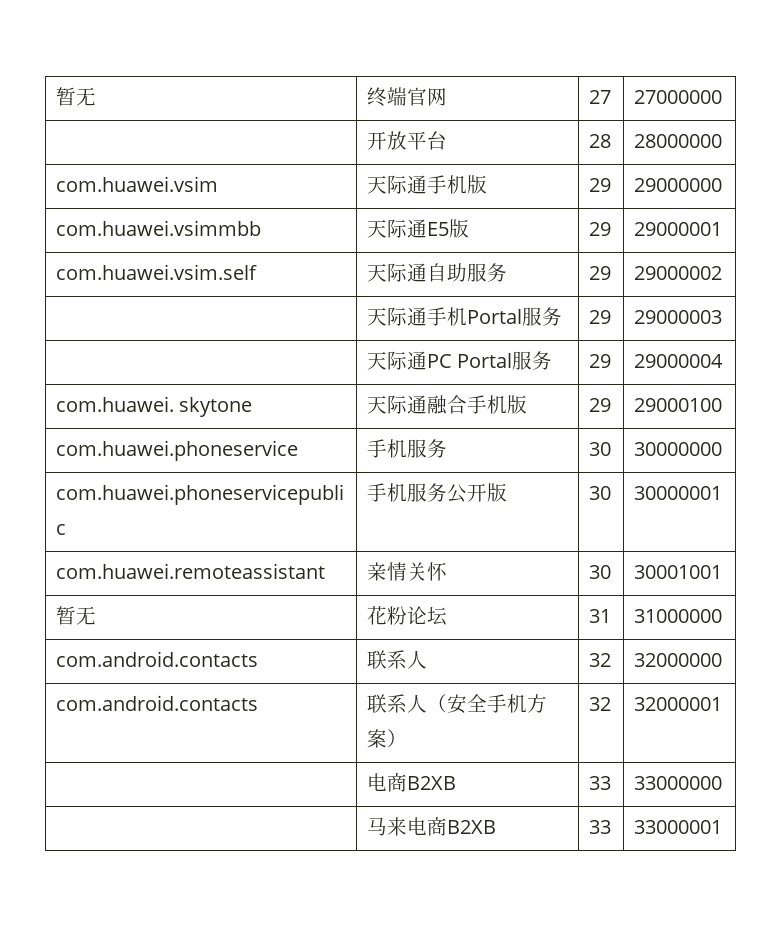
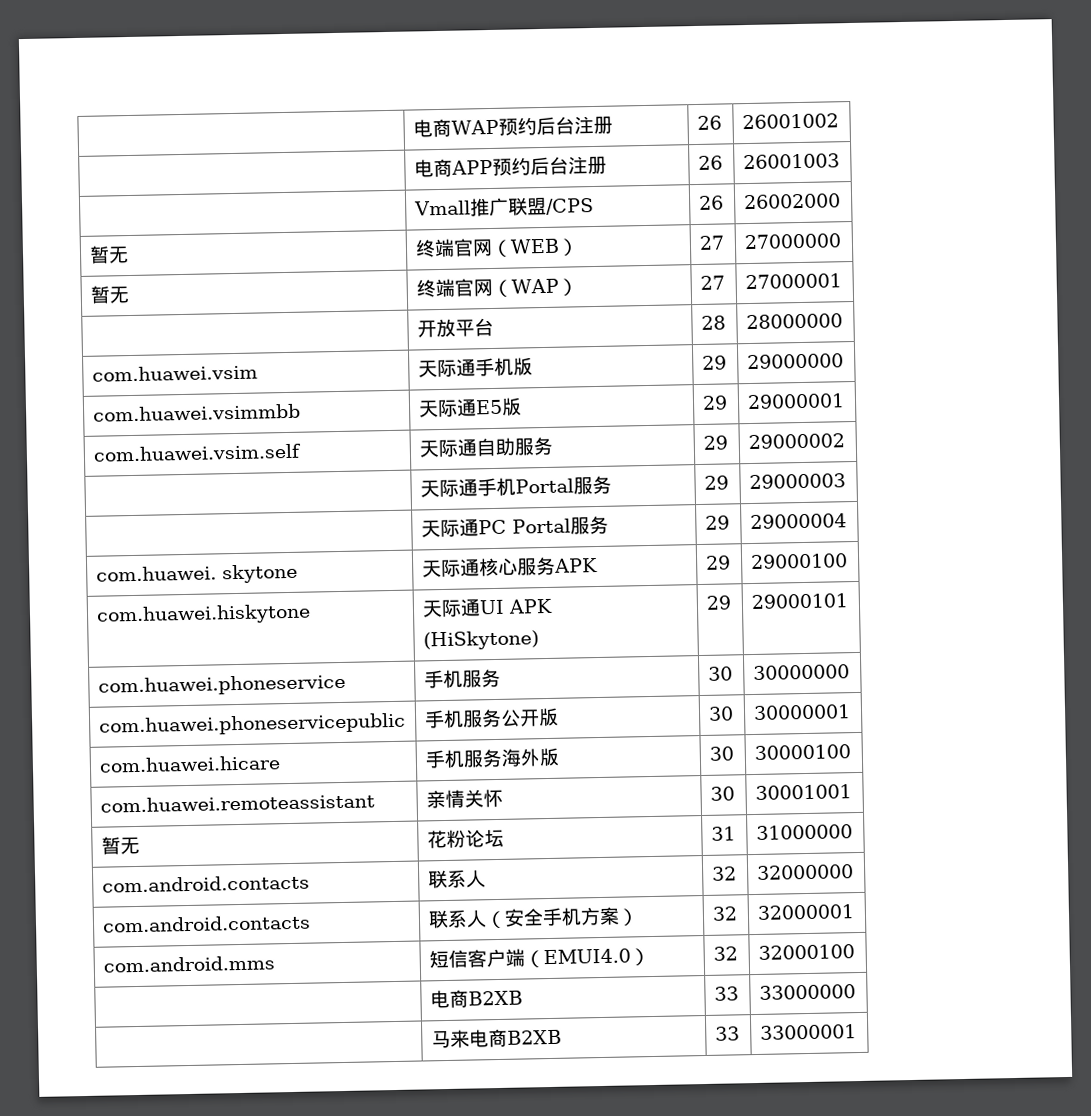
- 暂无 | 终端官网 | 27 | 27000000
+ | 电商WAP预约后台注册 | 26 | 26001002
+ | 电商APP预约后台注册 | 26 | 26001003
+ | Vmall推广联盟/CPS | 26 | 26002000
+ 暂无 | 终端官网（WEB） | 27 | 27000000
+ 暂无 | 终端官网（WAP） | 27 | 27000001
- com.huawei. skytone | 天际通融合手机版 | 29 | 29000100
+ com.huawei. skytone | 天际通核心服务APK | 29 | 29000100
+ com.huawei.hiskytone | 天际通UI APK
+ (HiSkytone) | 29 | 29000101
+ com.huawei.hicare | 手机服务海外版 | 30 | 30000100
+ com.android.mms | 短信客户端（EMUI4.0） | 32 | 32000100

